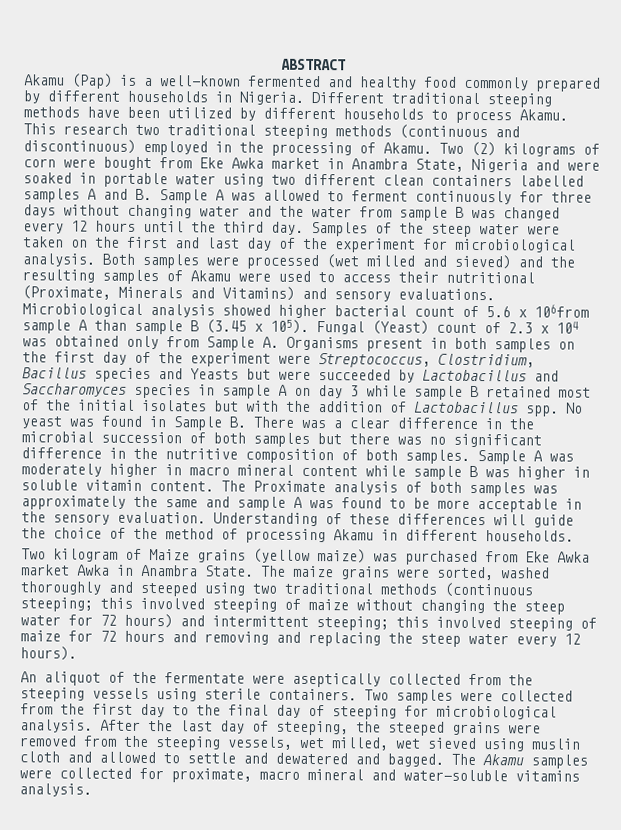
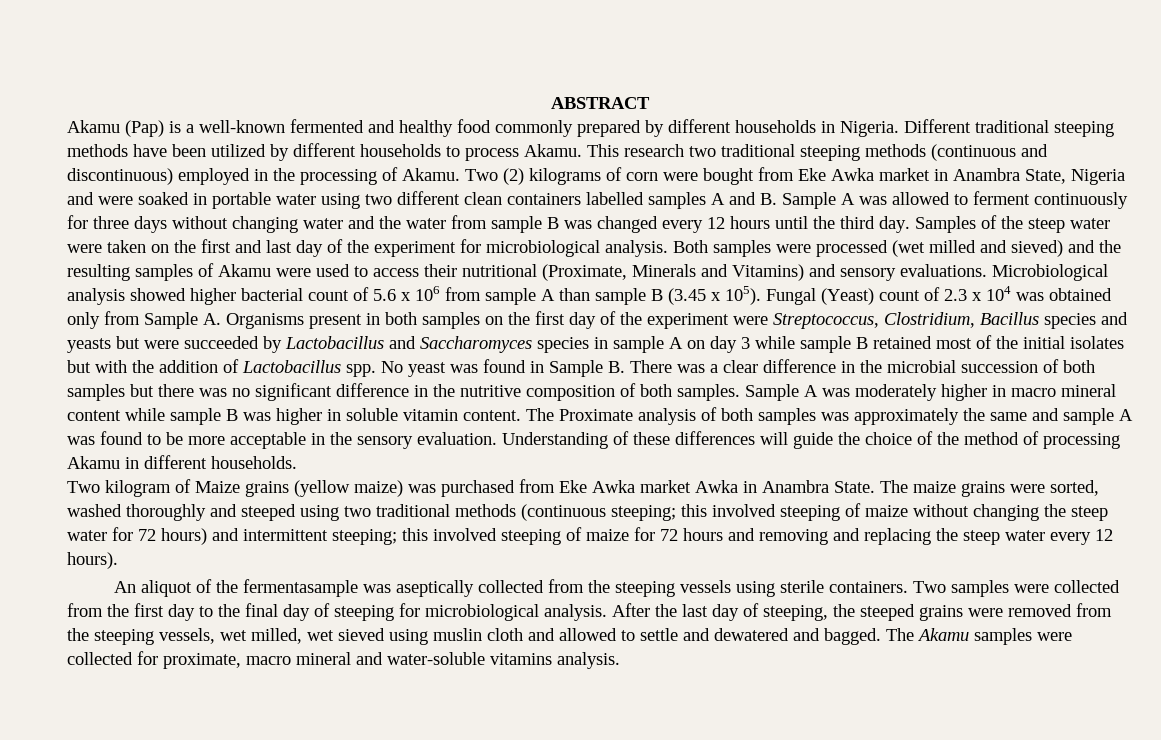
- Microbiological analysis showed higher bacterial count of 5.6 x 106from sample A than sample B (3.45 x 105).
+ Microbiological analysis showed higher bacterial count of 5.6 x 106 from sample A than sample B (3.45 x 105).
- Fungal (Yeast) count of 2.3 x 104 was obtained only from Sample A. Organisms present in both samples on the first day of the experiment were Streptococcus, Clostridium, Bacillus species and Yeasts but were succeeded by Lactobacillus and Saccharomyces species in sample A on day 3 while sample B retained most of the initial isolates but with the addition of Lactobacillus spp.
+ Fungal (Yeast) count of 2.3 x 104 was obtained only from Sample A. Organisms present in both samples on the first day of the experiment were Streptococcus, Clostridium, Bacillus species and yeasts but were succeeded by Lactobacillus and Saccharomyces species in sample A on day 3 while sample B retained most of the initial isolates but with the addition of Lactobacillus spp.
- An aliquot of the fermentate were aseptically collected from the steeping vessels using sterile containers.
+ An aliquot of the fermentasample was aseptically collected from the steeping vessels using sterile containers.

